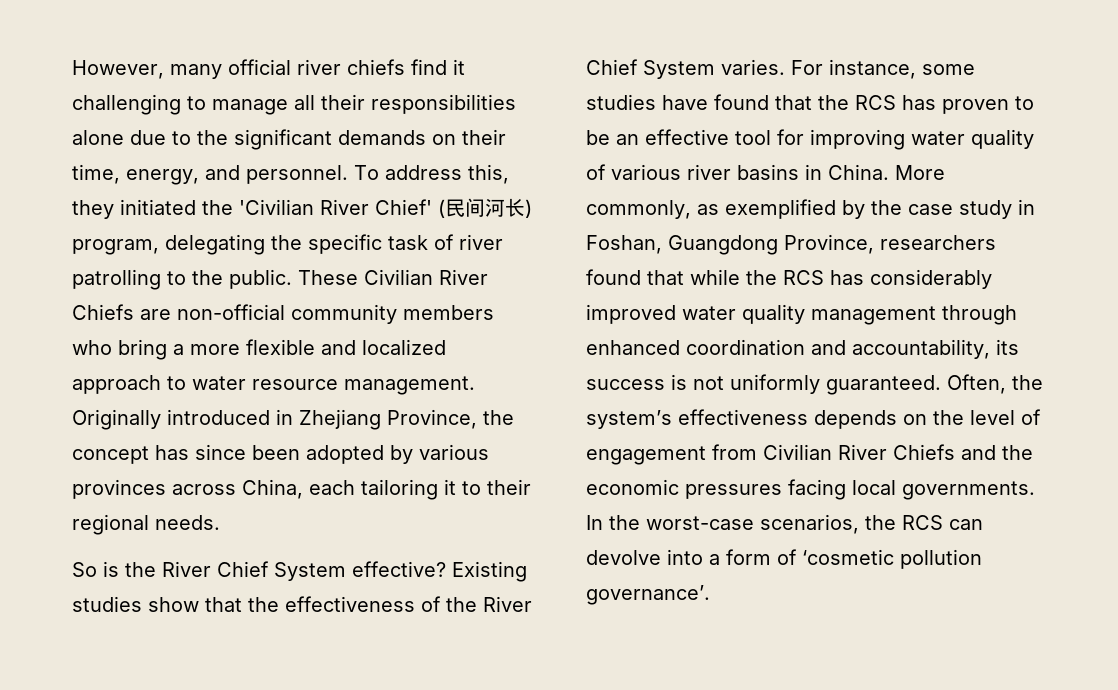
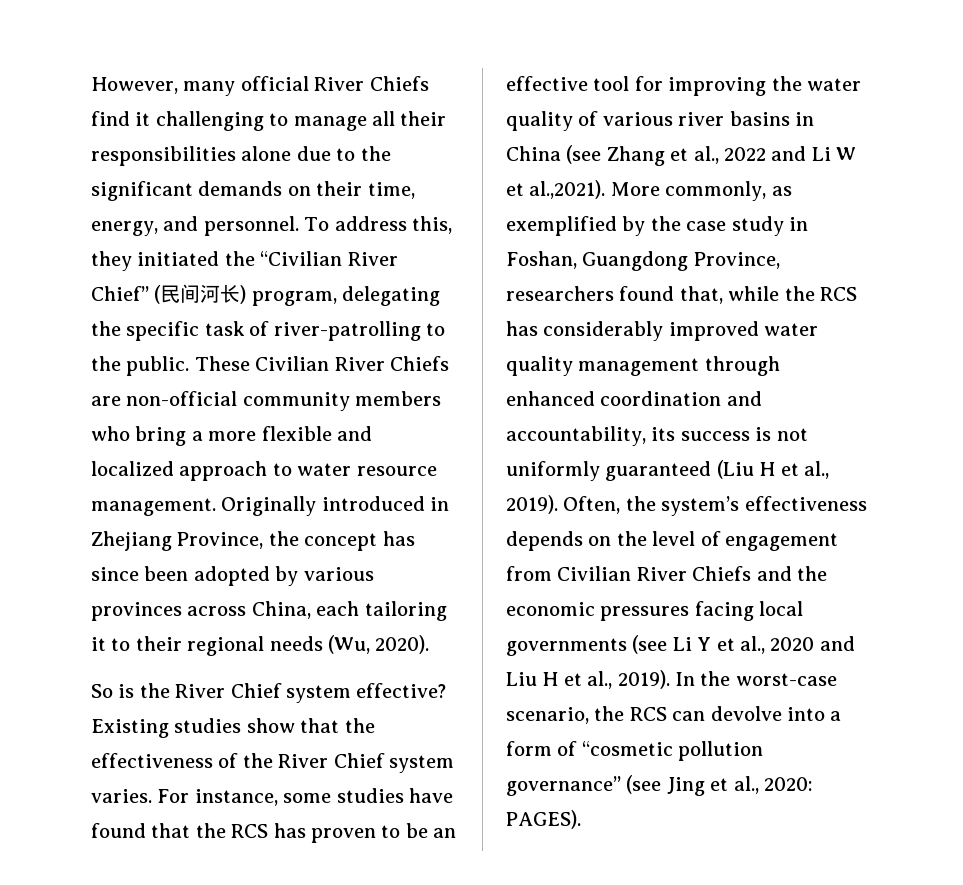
- However, many official river chiefs find it challenging to manage all their responsibilities alone due to the significant demands on their time, energy, and personnel.
+ However, many official River Chiefs find it challenging to manage all their responsibilities alone due to the significant demands on their time, energy, and personnel.
- To address this, they initiated the 'Civilian River Chief' (民间河长) program, delegating the specific task of river patrolling to the public.
+ To address this, they initiated the “Civilian River Chief” (民间河长) program, delegating the specific task of river-patrolling to the public.
- Originally introduced in Zhejiang Province, the concept has since been adopted by various provinces across China, each tailoring it to their regional needs.
+ Originally introduced in Zhejiang Province, the concept has since been adopted by various provinces across China, each tailoring it to their regional needs (Wu, 2020).
- So is the River Chief System effective?
+ So is the River Chief system effective?
- Existing studies show that the effectiveness of the River Chief System varies.
+ Existing studies show that the effectiveness of the River Chief system varies.
- For instance, some studies have found that the RCS has proven to be an effective tool for improving water quality of various river basins in China. More commonly, as exemplified by the case study in Foshan, Guangdong Province, researchers found that while the RCS has considerably improved water quality management through enhanced coordination and accountability, its success is not uniformly guaranteed.
+ For instance, some studies have found that the RCS has proven to be an effective tool for improving the water quality of various river basins in China (see Zhang et al., 2022 and Li W et al.,2021). More commonly, as exemplified by the case study in Foshan, Guangdong Province, researchers found that, while the RCS has considerably improved water quality management through enhanced coordination and accountability, its success is not uniformly guaranteed (Liu H et al., 2019).
- Often, the system’s effectiveness depends on the level of engagement from Civilian River Chiefs and the economic pressures facing local governments.
+ Often, the system’s effectiveness depends on the level of engagement from Civilian River Chiefs and the economic pressures facing local governments (see Li Y et al., 2020 and Liu H et al., 2019).
- In the worst-case scenarios, the RCS can devolve into a form of ‘cosmetic pollution governance’.
+ In the worst-case scenario, the RCS can devolve into a form of “cosmetic pollution governance” (see Jing et al., 2020: PAGES).

